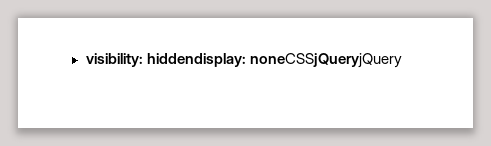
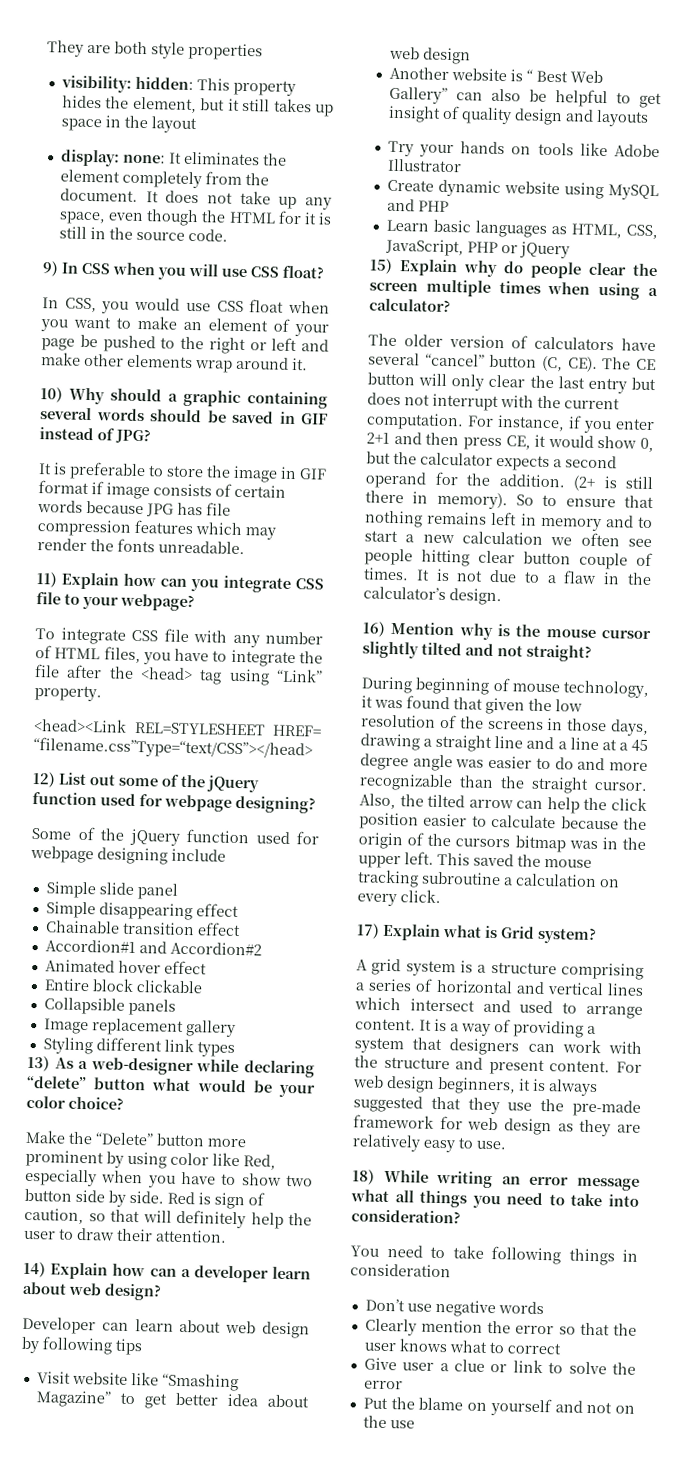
- visibility: hiddendisplay: noneCSSjQueryjQuery
+ They are both style properties
+ visibility: hidden: This property hides the element, but it still takes up space in the layout
+ display: none: It eliminates the element completely from the document. It does not take up any space, even though the HTML for it is still in the source code.
+ 9) In CSS when you will use CSS float?
+ In CSS, you would use CSS float when you want to make an element of your page be pushed to the right or left and make other elements wrap around it.
+ 10) Why should a graphic containing several words should be saved in GIF instead of JPG?
+ It is preferable to store the image in GIF format if image consists of certain words because JPG has file compression features which may render the fonts unreadable.
+ 11) Explain how can you integrate CSS file to your webpage?
+ To integrate CSS file with any number of HTML files, you have to integrate the file after the <head> tag using “Link” property.
+ <head><Link REL=STYLESHEET HREF= “filename.css”Type=“text/CSS”></head>
+ 12) List out some of the jQuery function used for webpage designing?
+ Some of the jQuery function used for webpage designing include
+ Simple slide panel
+ Simple disappearing effect
+ Chainable transition effect
+ Accordion#1 and Accordion#2
+ Animated hover effect
+ Entire block clickable
+ Collapsible panels
+ Image replacement gallery
+ Styling different link types
+ 13) As a web-designer while declaring “delete” button what would be your color choice?
+ Make the “Delete” button more prominent by using color like Red, especially when you have to show two button side by side. Red is sign of caution, so that will definitely help the user to draw their attention.
+ 14) Explain how can a developer learn about web design?
+ Developer can learn about web design by following tips
+ Visit website like “Smashing Magazine” to get better idea about web design
+ Another website is “ Best Web Gallery” can also be helpful to get insight of quality design and layouts
+ Try your hands on tools like Adobe Illustrator
+ Create dynamic website using MySQL and PHP
+ Learn basic languages as HTML, CSS, JavaScript, PHP or jQuery
+ 15) Explain why do people clear the screen multiple times when using a calculator?
+ The older version of calculators have several “cancel” button (C, CE). The CE button will only clear the last entry but does not interrupt with the current computation. For instance, if you enter 2+1 and then press CE, it would show 0, but the calculator expects a second operand for the addition. (2+ is still there in memory). So to ensure that nothing remains left in memory and to start a new calculation we often see people hitting clear button couple of times. It is not due to a flaw in the calculator’s design.
+ 16) Mention why is the mouse cursor slightly tilted and not straight?
+ During beginning of mouse technology, it was found that given the low resolution of the screens in those days, drawing a straight line and a line at a 45 degree angle was easier to do and more recognizable than the straight cursor. Also, the tilted arrow can help the click position easier to calculate because the origin of the cursors bitmap was in the upper left. This saved the mouse tracking subroutine a calculation on every click.
+ 17) Explain what is Grid system?
+ A grid system is a structure comprising a series of horizontal and vertical lines which intersect and used to arrange content. It is a way of providing a system that designers can work with the structure and present content. For web design beginners, it is always suggested that they use the pre-made framework for web design as they are relatively easy to use.
+ 18) While writing an error message what all things you need to take into consideration?
+ You need to take following things in consideration
+ Don’t use negative words
+ Clearly mention the error so that the user knows what to correct
+ Give user a clue or link to solve the error
+ Put the blame on yourself and not on the use

